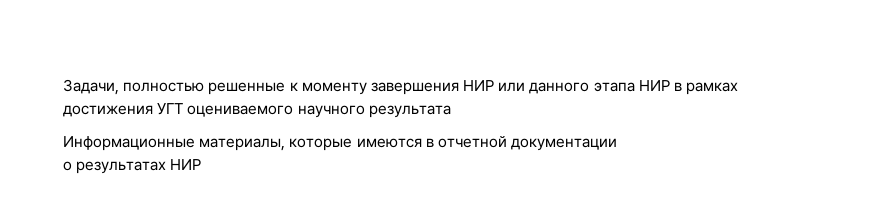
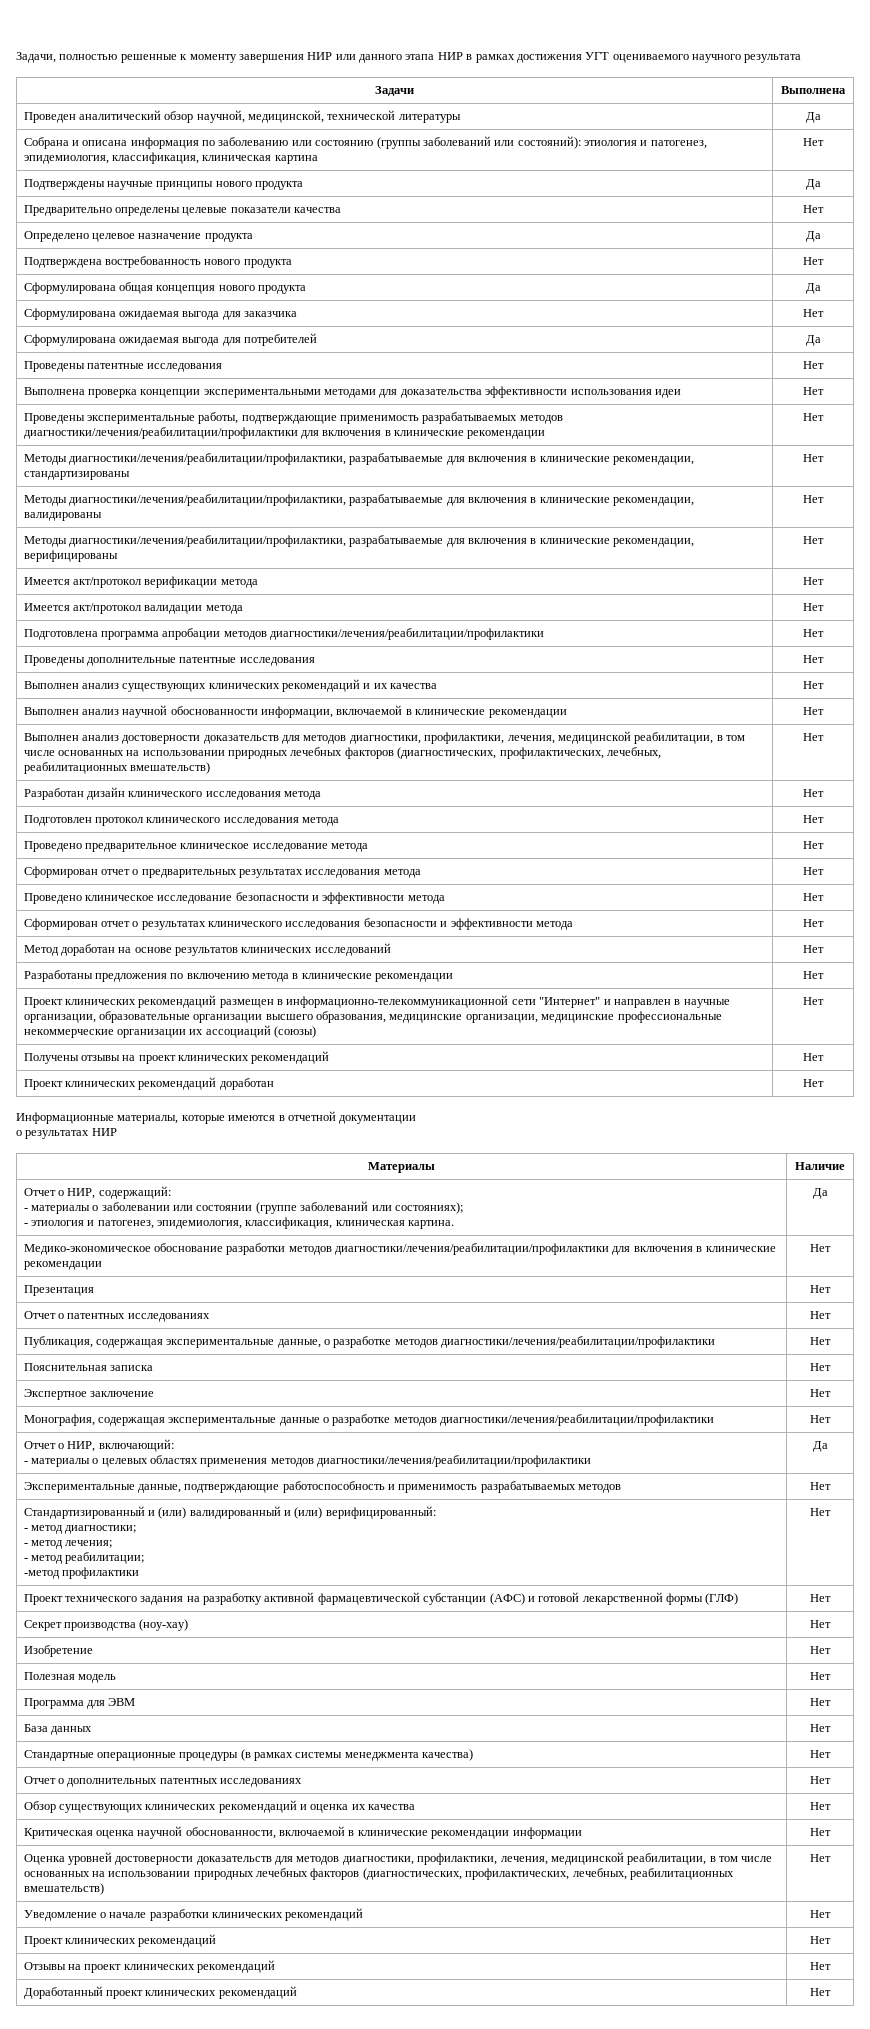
+ Задачи | Выполнена
+ Проведен аналитический обзор научной, медицинской, технической литературы | Да
+ Собрана и описана информация по заболеванию или состоянию (группы заболеваний или состояний): этиология и патогенез, эпидемиология, классификация, клиническая картина | Нет
+ Подтверждены научные принципы нового продукта | Да
+ Предварительно определены целевые показатели качества | Нет
+ Определено целевое назначение продукта | Да
+ Подтверждена востребованность нового продукта | Нет
+ Сформулирована общая концепция нового продукта | Да
+ Сформулирована ожидаемая выгода для заказчика | Нет
+ Сформулирована ожидаемая выгода для потребителей | Да
+ Проведены патентные исследования | Нет
+ Выполнена проверка концепции экспериментальными методами для доказательства эффективности использования идеи | Нет
+ Проведены экспериментальные работы, подтверждающие применимость разрабатываемых методов диагностики/лечения/реабилитации/профилактики для включения в клинические рекомендации | Нет
+ Методы диагностики/лечения/реабилитации/профилактики, разрабатываемые для включения в клинические рекомендации, стандартизированы | Нет
+ Методы диагностики/лечения/реабилитации/профилактики, разрабатываемые для включения в клинические рекомендации, валидированы | Нет
+ Методы диагностики/лечения/реабилитации/профилактики, разрабатываемые для включения в клинические рекомендации, верифицированы | Нет
+ Имеется акт/протокол верификации метода | Нет
+ Имеется акт/протокол валидации метода | Нет
+ Подготовлена программа апробации методов диагностики/лечения/реабилитации/профилактики | Нет
+ Проведены дополнительные патентные исследования | Нет
+ Выполнен анализ существующих клинических рекомендаций и их качества | Нет
+ Выполнен анализ научной обоснованности информации, включаемой в клинические рекомендации | Нет
+ Выполнен анализ достоверности доказательств для методов диагностики, профилактики, лечения, медицинской реабилитации, в том числе основанных на использовании природных лечебных факторов (диагностических, профилактических, лечебных, реабилитационных вмешательств) | Нет
+ Разработан дизайн клинического исследования метода | Нет
+ Подготовлен протокол клинического исследования метода | Нет
+ Проведено предварительное клиническое исследование метода | Нет
+ Сформирован отчет о предварительных результатах исследования метода | Нет
+ Проведено клиническое исследование безопасности и эффективности метода | Нет
+ Сформирован отчет о результатах клинического исследования безопасности и эффективности метода | Нет
+ Метод доработан на основе результатов клинических исследований | Нет
+ Разработаны предложения по включению метода в клинические рекомендации | Нет
+ Проект клинических рекомендаций размещен в информационно-телекоммуникационной сети "Интернет" и направлен в научные организации, образовательные организации высшего образования, медицинские организации, медицинские профессиональные некоммерческие организации их ассоциаций (союзы) | Нет
+ Получены отзывы на проект клинических рекомендаций | Нет
+ Проект клинических рекомендаций доработан | Нет
+ Материалы | Наличие
+ Отчет о НИР, содержащий:
+ - материалы о заболевании или состоянии (группе заболеваний или состояниях);
+ - этиология и патогенез, эпидемиология, классификация, клиническая картина. | Да
+ Медико-экономическое обоснование разработки методов диагностики/лечения/реабилитации/профилактики для включения в клинические рекомендации | Нет
+ Презентация | Нет
+ Отчет о патентных исследованиях | Нет
+ Публикация, содержащая экспериментальные данные, о разработке методов диагностики/лечения/реабилитации/профилактики | Нет
+ Пояснительная записка | Нет
+ Экспертное заключение | Нет
+ Монография, содержащая экспериментальные данные о разработке методов диагностики/лечения/реабилитации/профилактики | Нет
+ Отчет о НИР, включающий:
+ - материалы о целевых областях применения методов диагностики/лечения/реабилитации/профилактики | Да
+ Экспериментальные данные, подтверждающие работоспособность и применимость разрабатываемых методов | Нет
+ Стандартизированный и (или) валидированный и (или) верифицированный:
+ - метод диагностики;
+ - метод лечения;
+ - метод реабилитации;
+ -метод профилактики | Нет
+ Проект технического задания на разработку активной фармацевтической субстанции (АФС) и готовой лекарственной формы (ГЛФ) | Нет
+ Секрет производства (ноу-хау) | Нет
+ Изобретение | Нет
+ Полезная модель | Нет
+ Программа для ЭВМ | Нет
+ База данных | Нет
+ Стандартные операционные процедуры (в рамках системы менеджмента качества) | Нет
+ Отчет о дополнительных патентных исследованиях | Нет
+ Обзор существующих клинических рекомендаций и оценка их качества | Нет
+ Критическая оценка научной обоснованности, включаемой в клинические рекомендации информации | Нет
+ Оценка уровней достоверности доказательств для методов диагностики, профилактики, лечения, медицинской реабилитации, в том числе основанных на использовании природных лечебных факторов (диагностических, профилактических, лечебных, реабилитационных вмешательств) | Нет
+ Уведомление о начале разработки клинических рекомендаций | Нет
+ Проект клинических рекомендаций | Нет
+ Отзывы на проект клинических рекомендаций | Нет
+ Доработанный проект клинических рекомендаций | Нет

